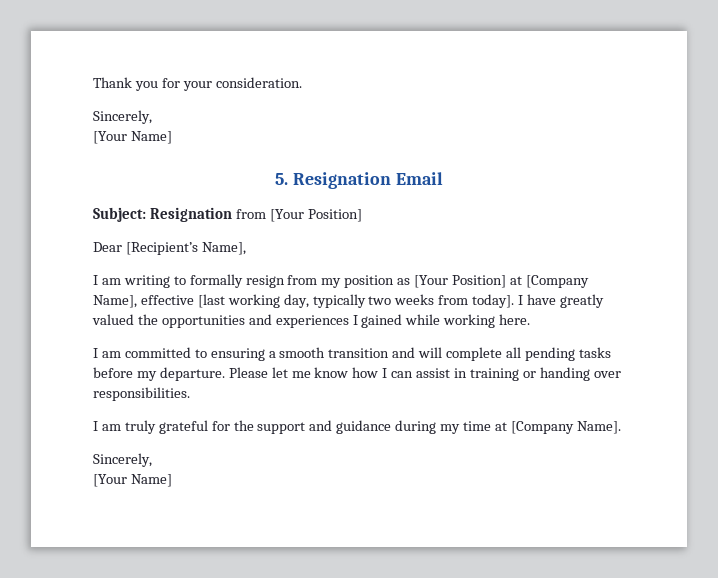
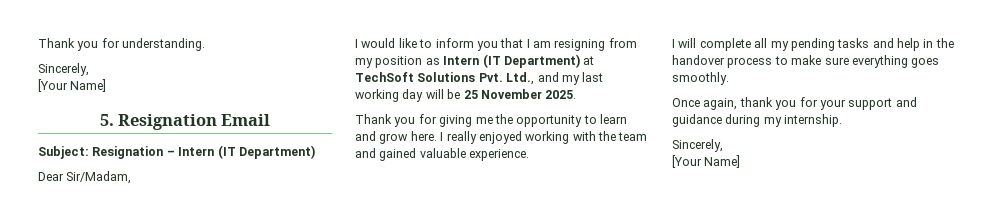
- Thank you for your consideration.
+ Thank you for understanding.
- Subject: Resignation from [Your Position]
+ Subject: Resignation – Intern (IT Department)
- Dear [Recipient’s Name],
- I am writing to formally resign from my position as [Your Position] at [Company Name], effective [last working day, typically two weeks from today]. I have greatly valued the opportunities and experiences I gained while working here.
- I am committed to ensuring a smooth transition and will complete all pending tasks before my departure. Please let me know how I can assist in training or handing over responsibilities.
- I am truly grateful for the support and guidance during my time at [Company Name].
+ Dear Sir/Madam,
+ I would like to inform you that I am resigning from my position as Intern (IT Department) at TechSoft Solutions Pvt. Ltd., and my last working day will be 25 November 2025.
+ Thank you for giving me the opportunity to learn and grow here. I really enjoyed working with the team and gained valuable experience.
+ I will complete all my pending tasks and help in the handover process to make sure everything goes smoothly.
+ Once again, thank you for your support and guidance during my internship.

